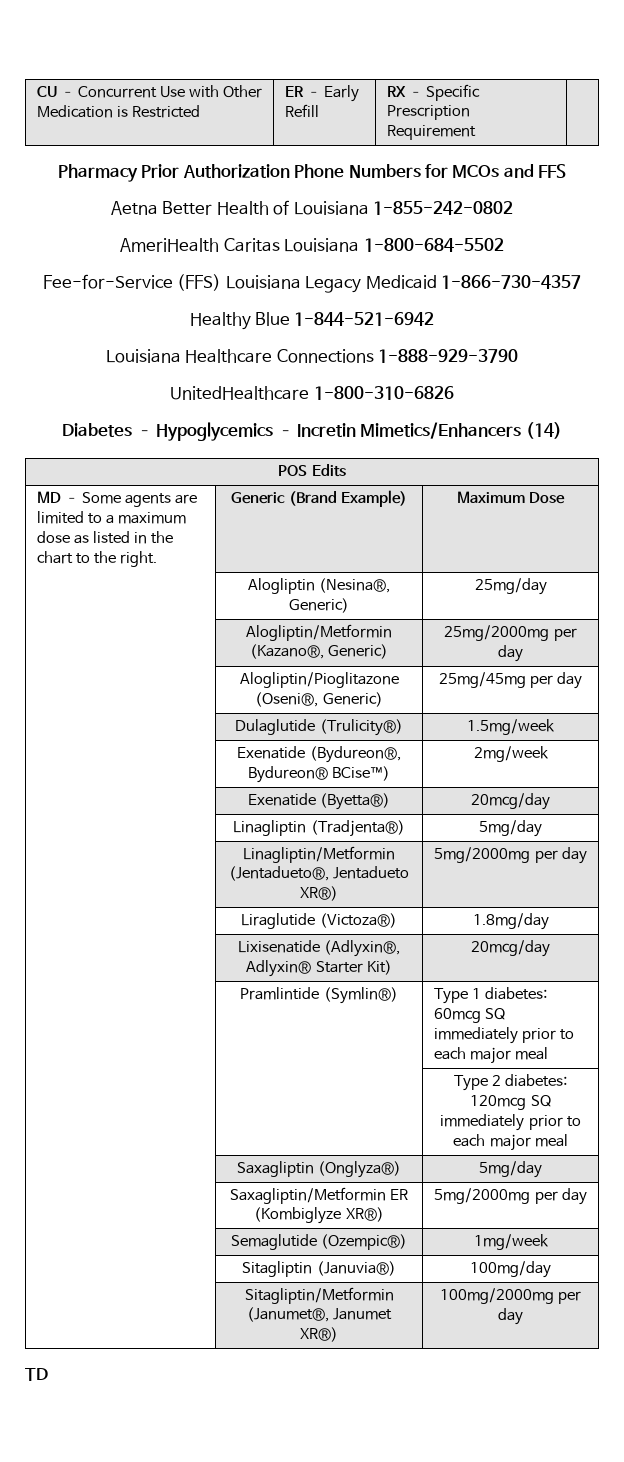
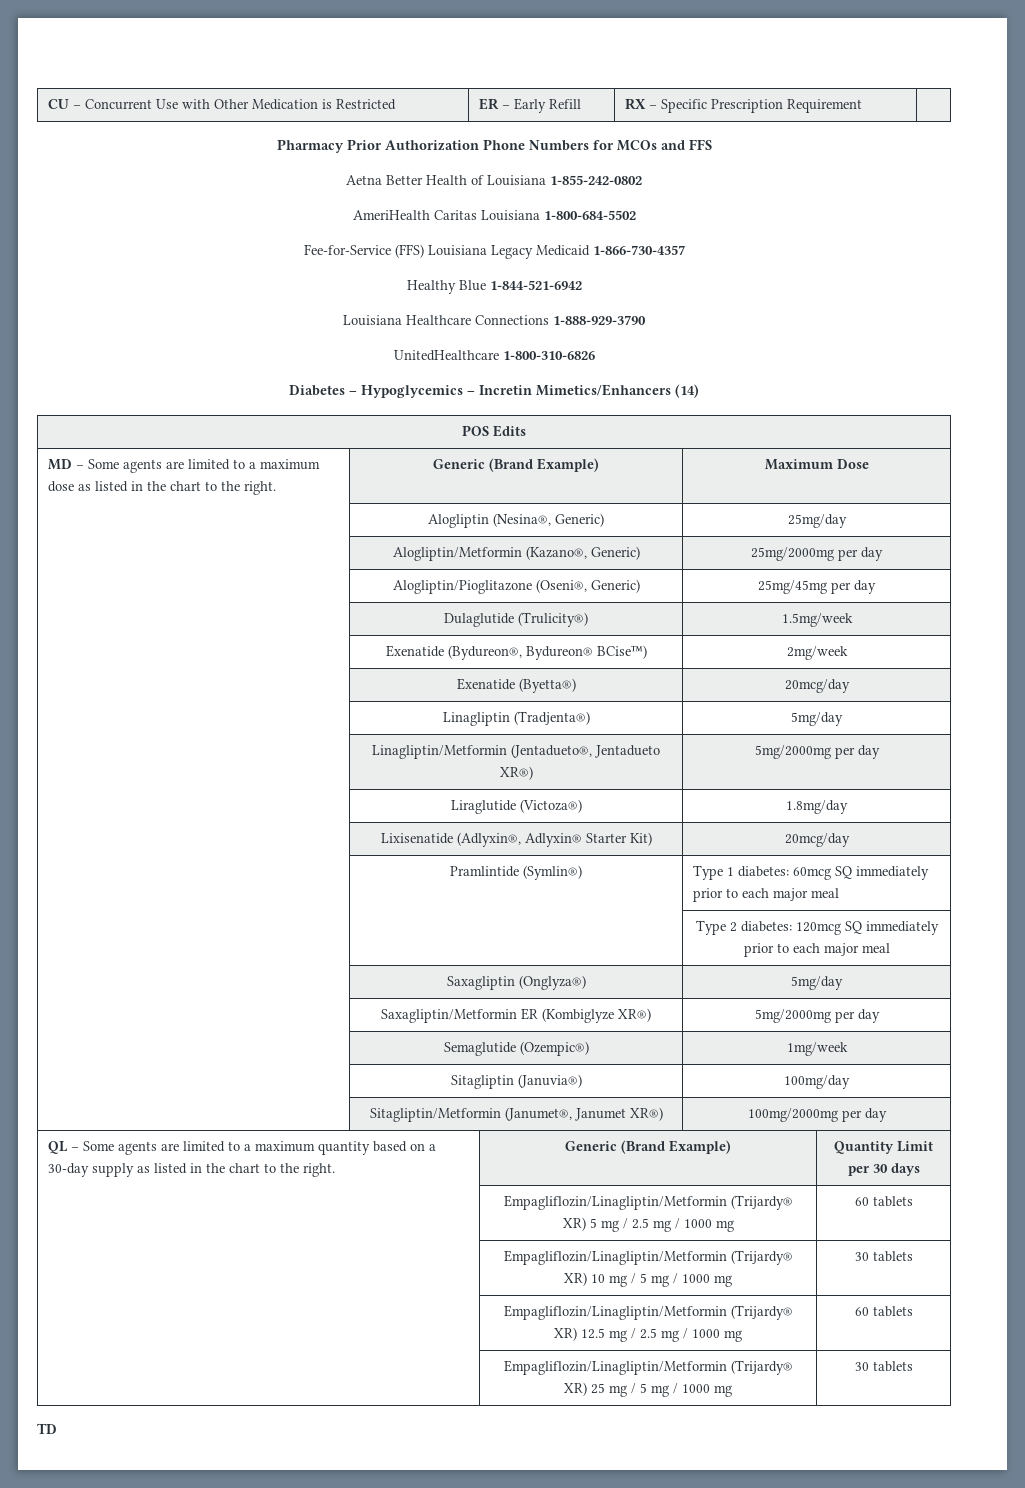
+ QL – Some agents are limited to a maximum quantity based on a 30-day supply as listed in the chart to the right. | Generic (Brand Example) | Quantity Limit per 30 days
+ | Empagliflozin/Linagliptin/Metformin (Trijardy® XR) 5 mg / 2.5 mg / 1000 mg | 60 tablets
+ | Empagliflozin/Linagliptin/Metformin (Trijardy® XR) 10 mg / 5 mg / 1000 mg | 30 tablets
+ | Empagliflozin/Linagliptin/Metformin (Trijardy® XR) 12.5 mg / 2.5 mg / 1000 mg | 60 tablets
+ | Empagliflozin/Linagliptin/Metformin (Trijardy® XR) 25 mg / 5 mg / 1000 mg | 30 tablets

